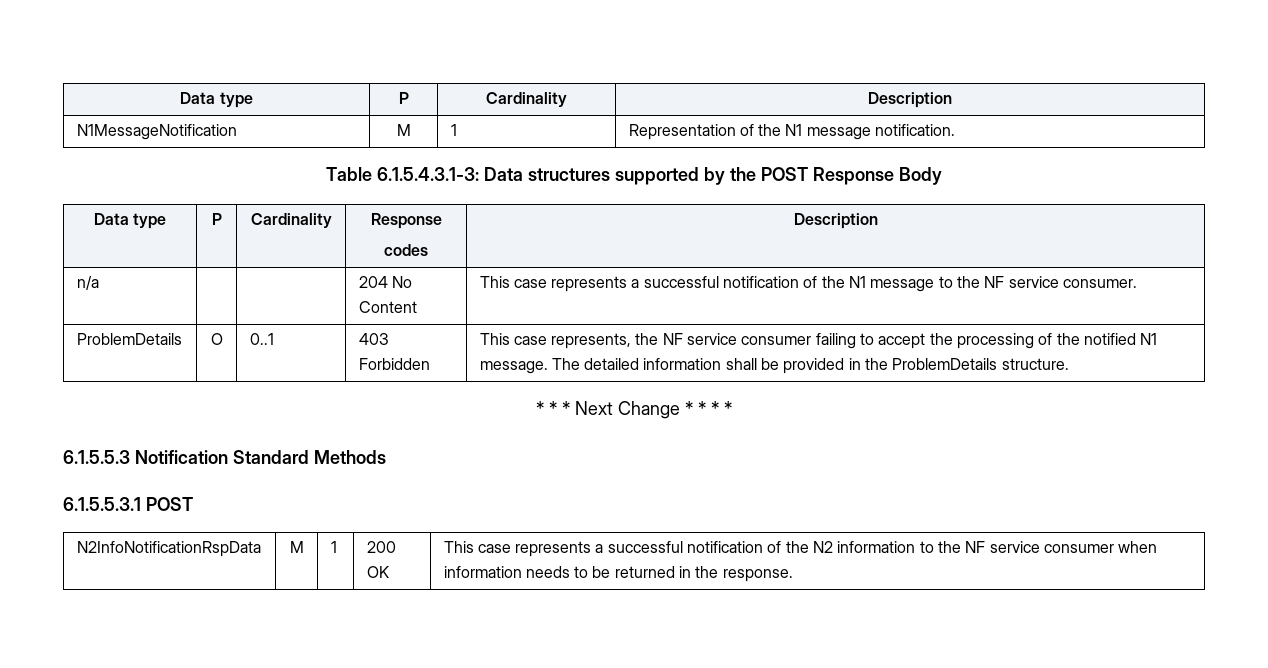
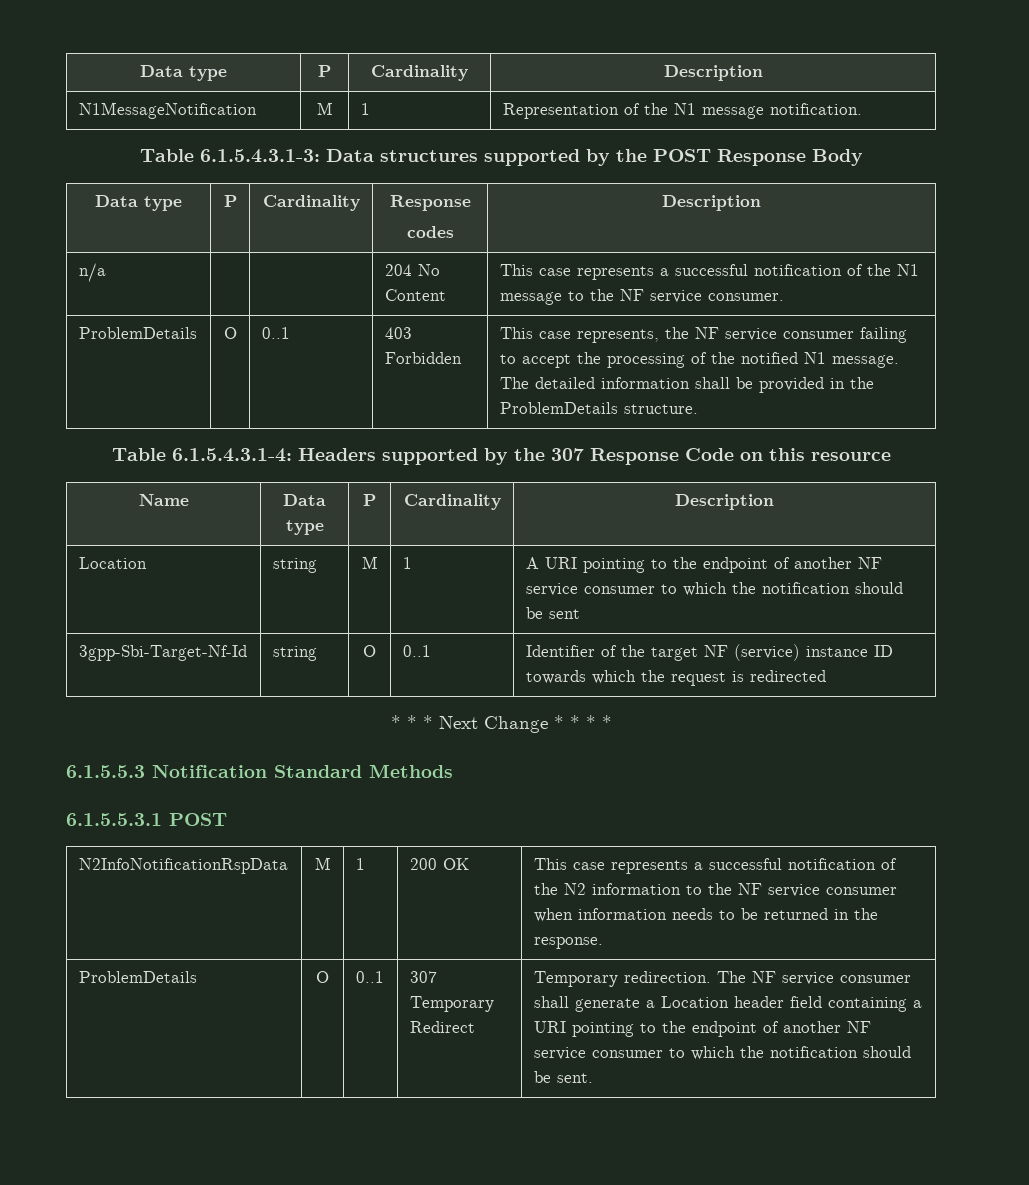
+ Table 6.1.5.4.3.1-4: Headers supported by the 307 Response Code on this resource
+ Name | Data type | P | Cardinality | Description
+ Location | string | M | 1 | A URI pointing to the endpoint of another NF service consumer to which the notification should be sent
+ 3gpp-Sbi-Target-Nf-Id | string | O | 0..1 | Identifier of the target NF (service) instance ID towards which the request is redirected
+ ProblemDetails | O | 0..1 | 307 Temporary Redirect | Temporary redirection. The NF service consumer shall generate a Location header field containing a URI pointing to the endpoint of another NF service consumer to which the notification should be sent.

